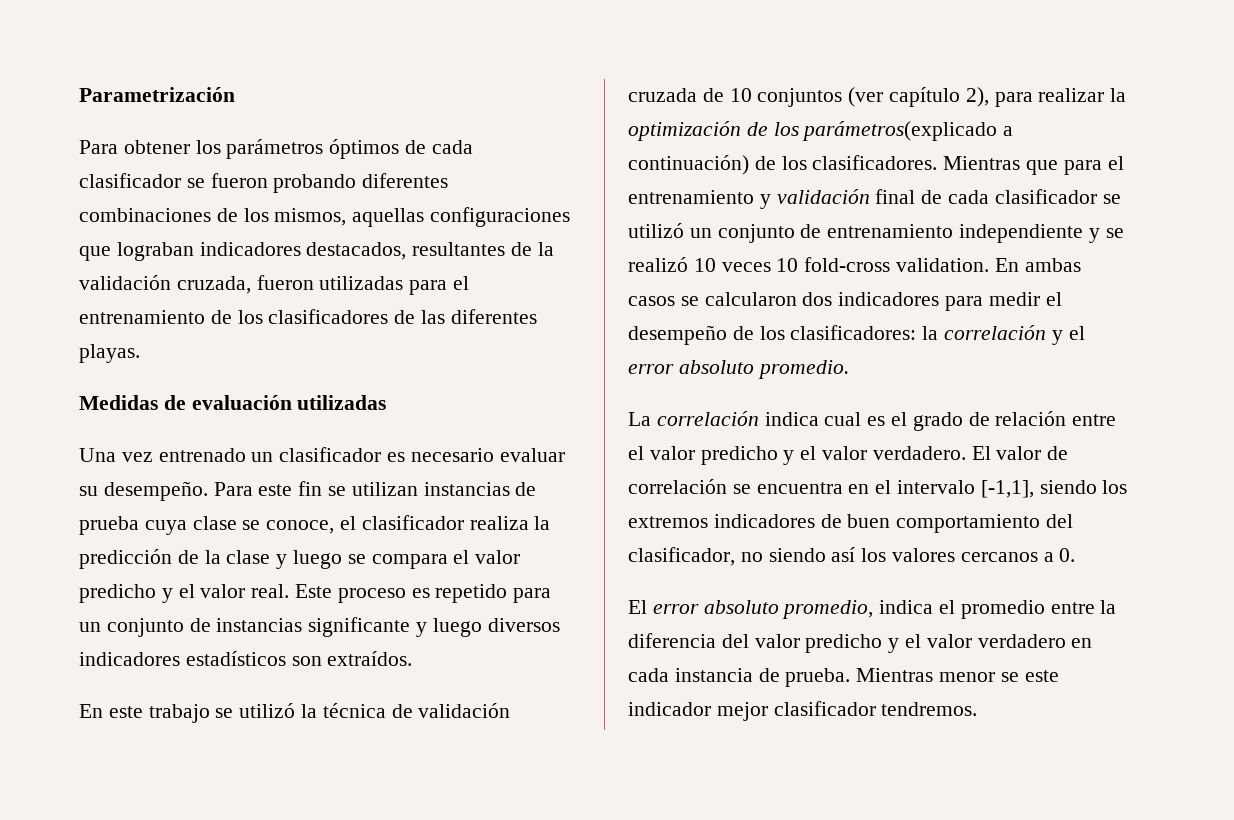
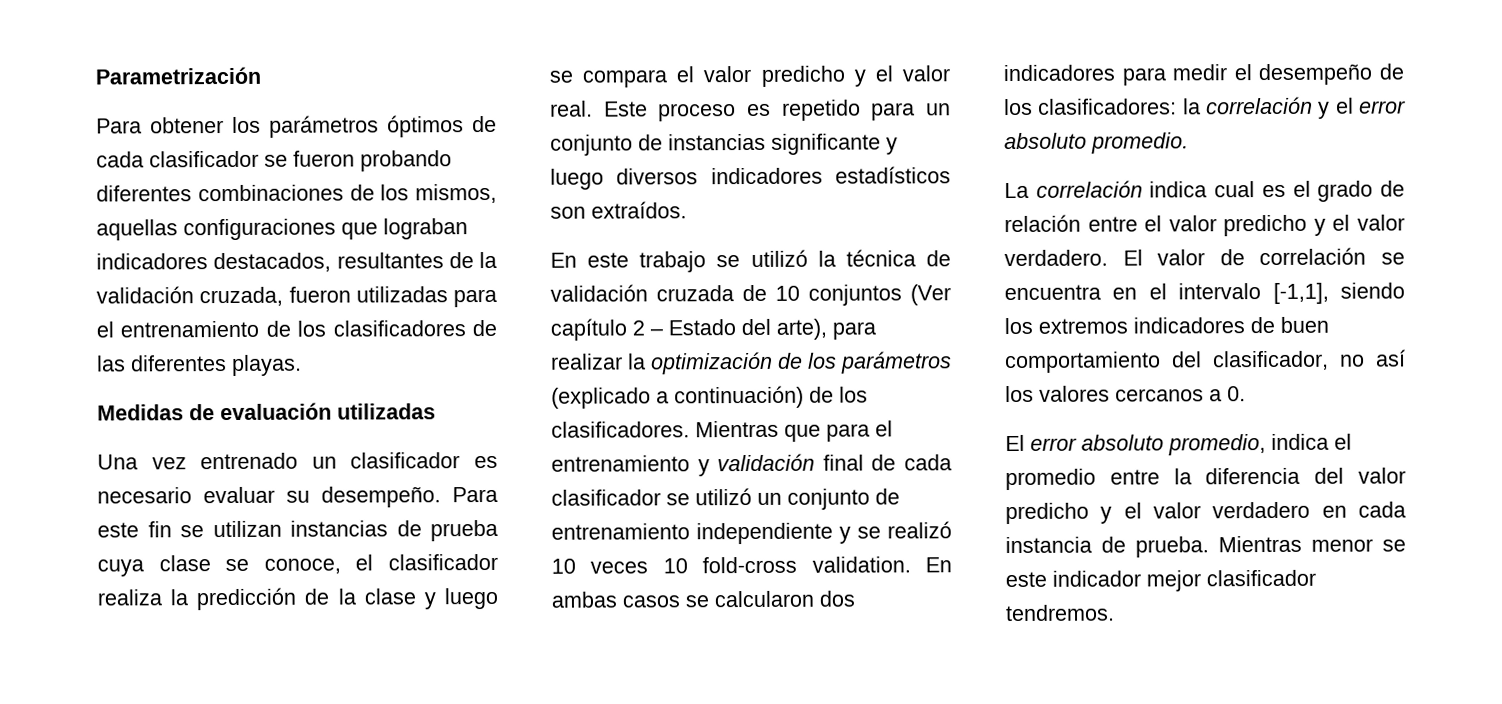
- En este trabajo se utilizó la técnica de validación cruzada de 10 conjuntos (ver capítulo 2), para realizar la optimización de los parámetros(explicado a continuación) de los clasificadores.
+ En este trabajo se utilizó la técnica de validación cruzada de 10 conjuntos (Ver capítulo 2 – Estado del arte), para realizar la optimización de los parámetros (explicado a continuación) de los clasificadores.
- El valor de correlación se encuentra en el intervalo [-1,1], siendo los extremos indicadores de buen comportamiento del clasificador, no siendo así los valores cercanos a 0.
+ El valor de correlación se encuentra en el intervalo [-1,1], siendo los extremos indicadores de buen comportamiento del clasificador, no así los valores cercanos a 0.

